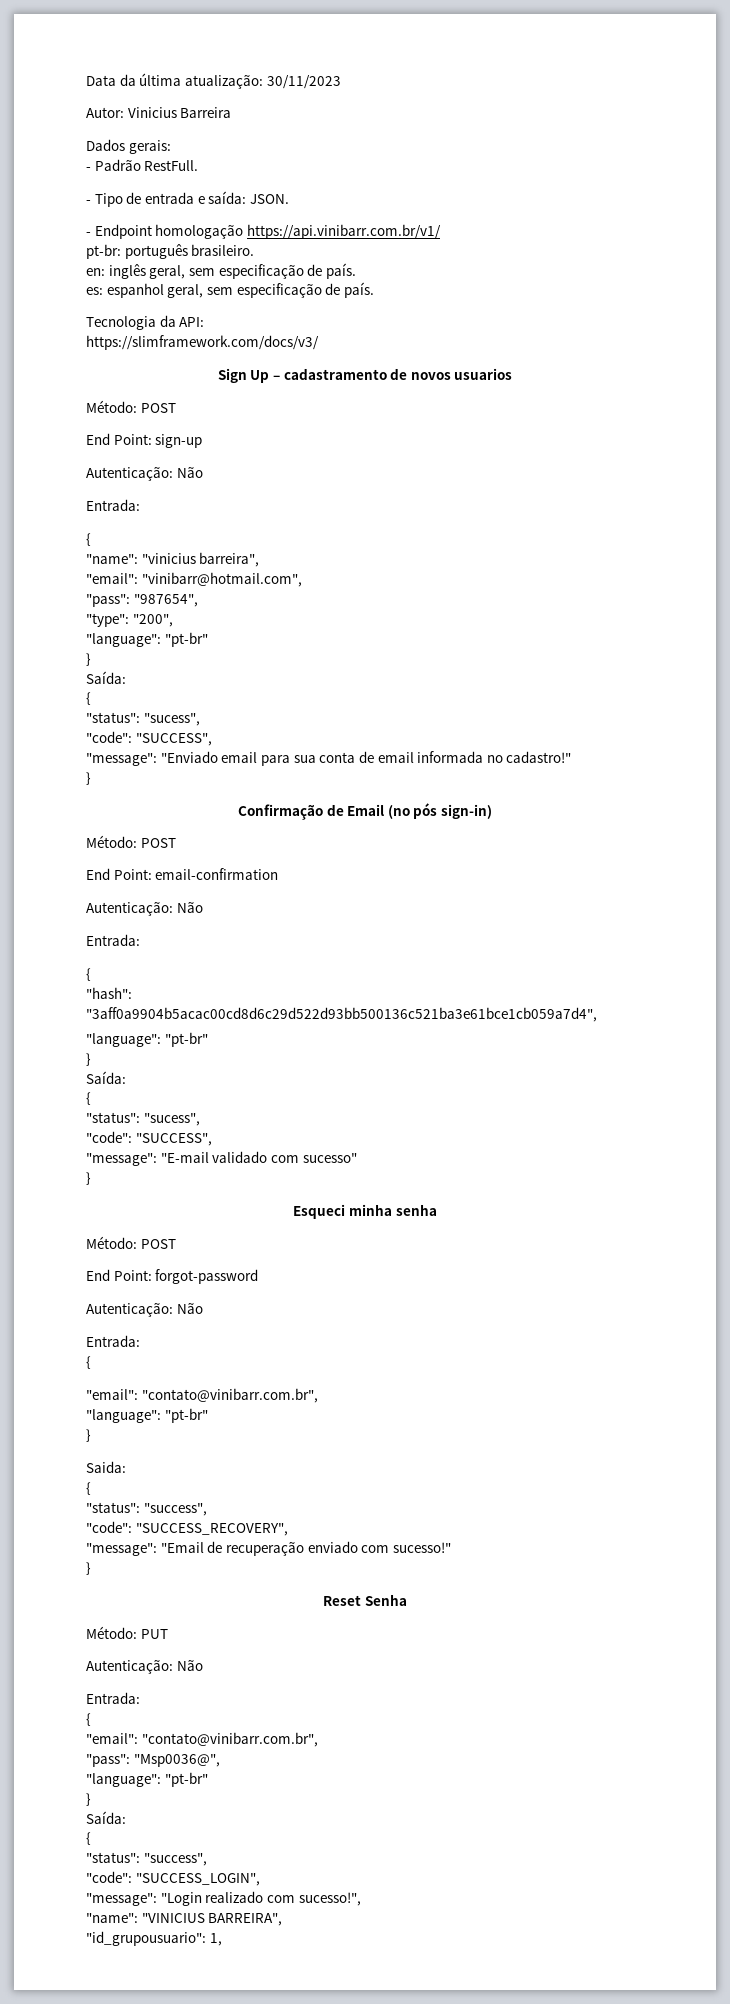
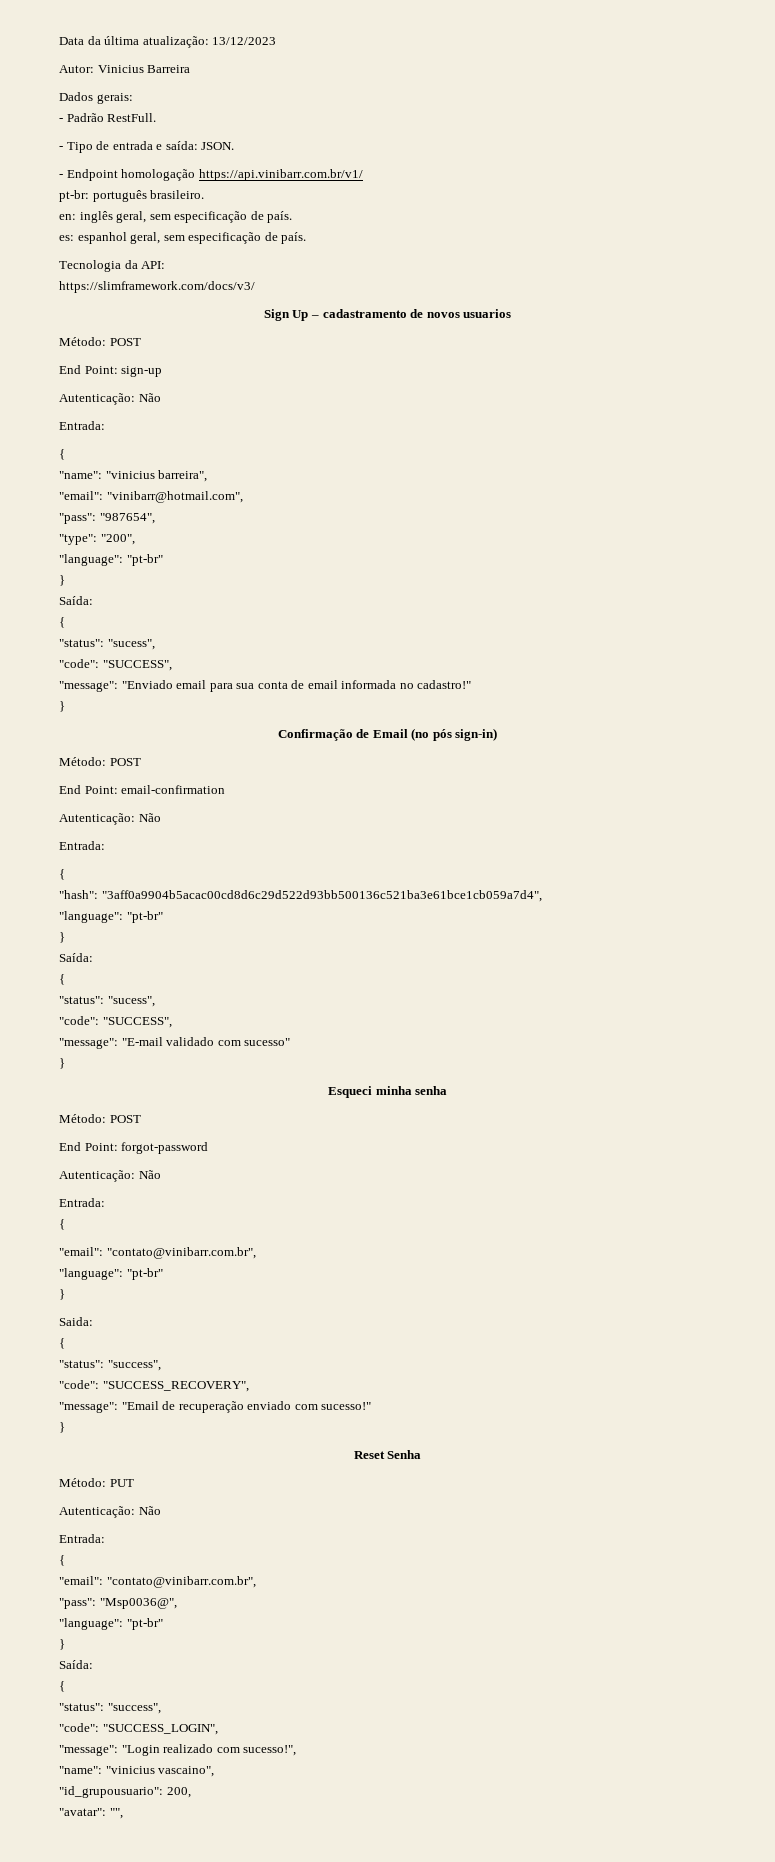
- Data da última atualização: 30/11/2023
+ Data da última atualização: 13/12/2023
- "name": "VINICIUS BARREIRA",
+ "name": "vinicius vascaino",
- "id_grupousuario": 1,
+ "id_grupousuario": 200,
+ "avatar": "",

